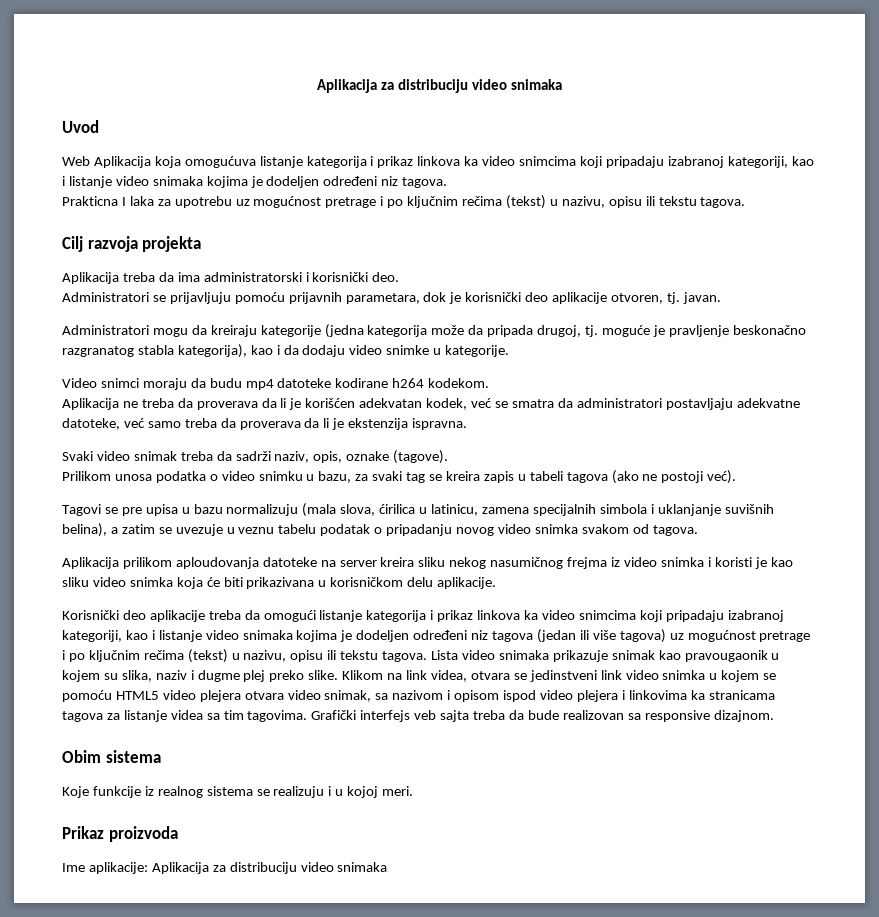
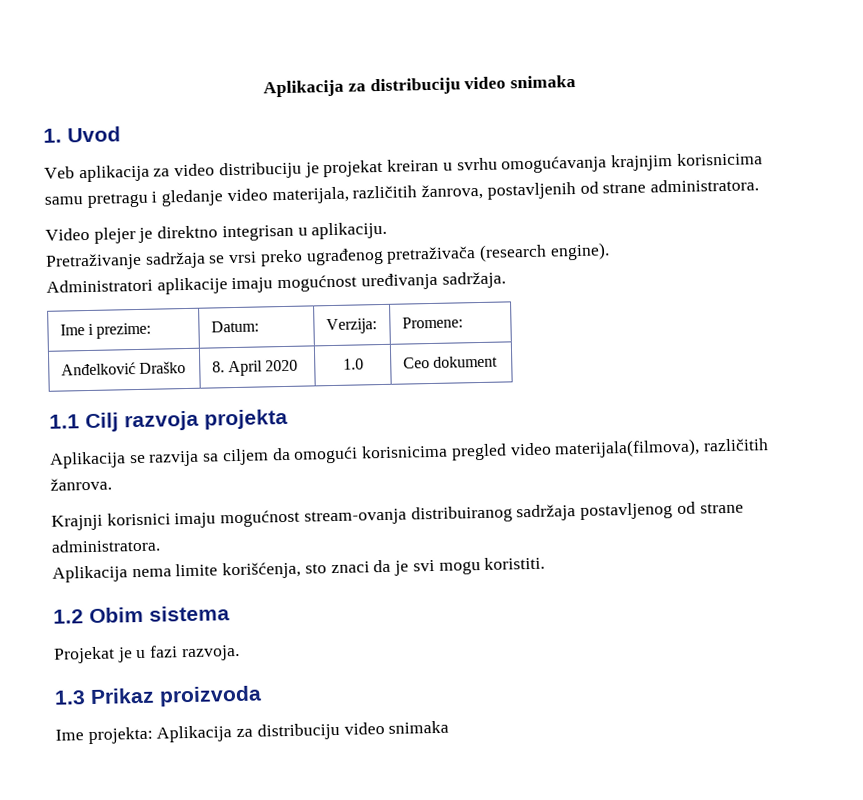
- Uvod
+ 1. Uvod
- Web Aplikacija koja omogućuva listanje kategorija i prikaz linkova ka video snimcima koji pripadaju izabranoj kategoriji, kao i listanje video snimaka kojima je dodeljen određeni niz tagova.
- Prakticna I laka za upotrebu uz mogućnost pretrage i po ključnim rečima (tekst) u nazivu, opisu ili tekstu tagova.
- Cilj razvoja projekta
- Aplikacija treba da ima administratorski i korisnički deo.
- Administratori se prijavljuju pomoću prijavnih parametara, dok je korisnički deo aplikacije otvoren, tj. javan.
- Administratori mogu da kreiraju kategorije (jedna kategorija može da pripada drugoj, tj. moguće je pravljenje beskonačno razgranatog stabla kategorija), kao i da dodaju video snimke u kategorije.
- Video snimci moraju da budu mp4 datoteke kodirane h264 kodekom.
- Aplikacija ne treba da proverava da li je korišćen adekvatan kodek, već se smatra da administratori postavljaju adekvatne datoteke, već samo treba da proverava da li je ekstenzija ispravna.
- Svaki video snimak treba da sadrži naziv, opis, oznake (tagove).
- Prilikom unosa podatka o video snimku u bazu, za svaki tag se kreira zapis u tabeli tagova (ako ne postoji već).
- Tagovi se pre upisa u bazu normalizuju (mala slova, ćirilica u latinicu, zamena specijalnih simbola i uklanjanje suvišnih belina), a zatim se uvezuje u veznu tabelu podatak o pripadanju novog video snimka svakom od tagova.
- Aplikacija prilikom aploudovanja datoteke na server kreira sliku nekog nasumičnog frejma iz video snimka i koristi je kao sliku video snimka koja će biti prikazivana u korisničkom delu aplikacije.
- Korisnički deo aplikacije treba da omogući listanje kategorija i prikaz linkova ka video snimcima koji pripadaju izabranoj kategoriji, kao i listanje video snimaka kojima je dodeljen određeni niz tagova (jedan ili više tagova) uz mogućnost pretrage i po ključnim rečima (tekst) u nazivu, opisu ili tekstu tagova. Lista video snimaka prikazuje snimak kao pravougaonik u kojem su slika, naziv i dugme plej preko slike. Klikom na link videa, otvara se jedinstveni link video snimka u kojem se pomoću HTML5 video plejera otvara video snimak, sa nazivom i opisom ispod video plejera i linkovima ka stranicama tagova za listanje videa sa tim tagovima. Grafički interfejs veb sajta treba da bude realizovan sa responsive dizajnom.
- Obim sistema
- Koje funkcije iz realnog sistema se realizuju i u kojoj meri.
- Prikaz proizvoda
+ Veb aplikacija za video distribuciju je projekat kreiran u svrhu omogućavanja krajnjim korisnicima samu pretragu i gledanje video materijala, različitih žanrova, postavljenih od strane administratora.
+ Video plejer je direktno integrisan u aplikaciju.
+ Pretraživanje sadržaja se vrsi preko ugrađenog pretraživača (research engine).
+ Administratori aplikacije imaju mogućnost uređivanja sadržaja.
+ Ime i prezime: | Datum: | Verzija: | Promene:
+ Anđelković Draško | 8. April 2020 | 1.0 | Ceo dokument
+ 1.1 Cilj razvoja projekta
+ Aplikacija se razvija sa ciljem da omogući korisnicima pregled video materijala(filmova), različitih žanrova.
+ Krajnji korisnici imaju mogućnost stream-ovanja distribuiranog sadržaja postavljenog od strane administratora.
+ Aplikacija nema limite korišćenja, sto znaci da je svi mogu koristiti.
+ 1.2 Obim sistema
+ Projekat je u fazi razvoja.
+ 1.3 Prikaz proizvoda
- Ime aplikacije: Aplikacija za distribuciju video snimaka
+ Ime projekta: Aplikacija za distribuciju video snimaka

